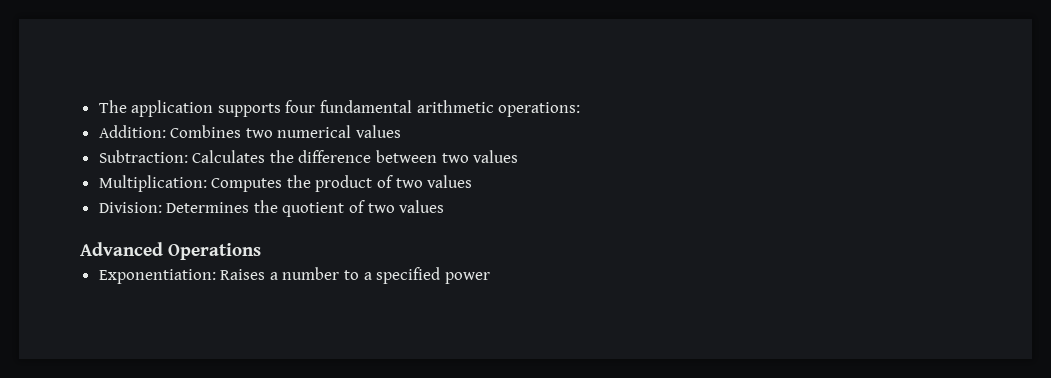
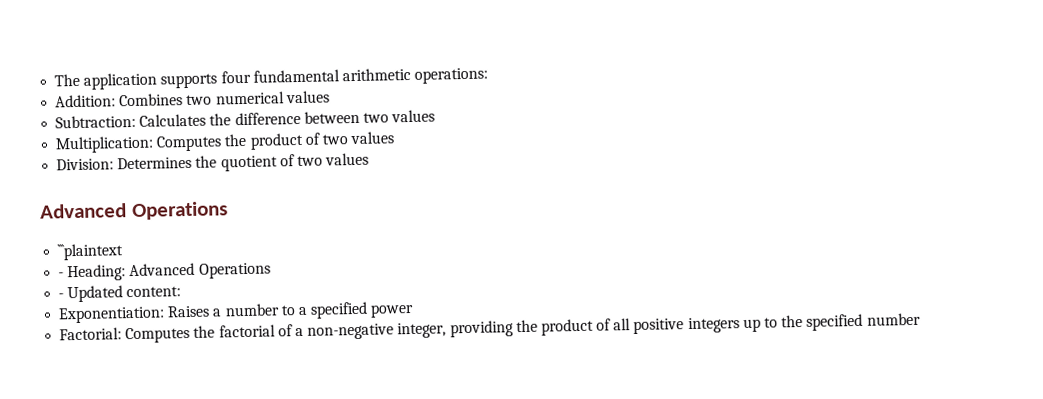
+ ```plaintext
+ - Heading: Advanced Operations
+ - Updated content:
+ Factorial: Computes the factorial of a non-negative integer, providing the product of all positive integers up to the specified number

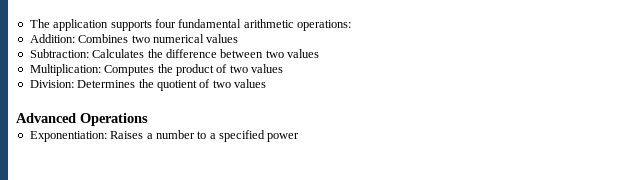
- ```plaintext
- - Heading: Advanced Operations
- - Updated content:
- Factorial: Computes the factorial of a non-negative integer, providing the product of all positive integers up to the specified number

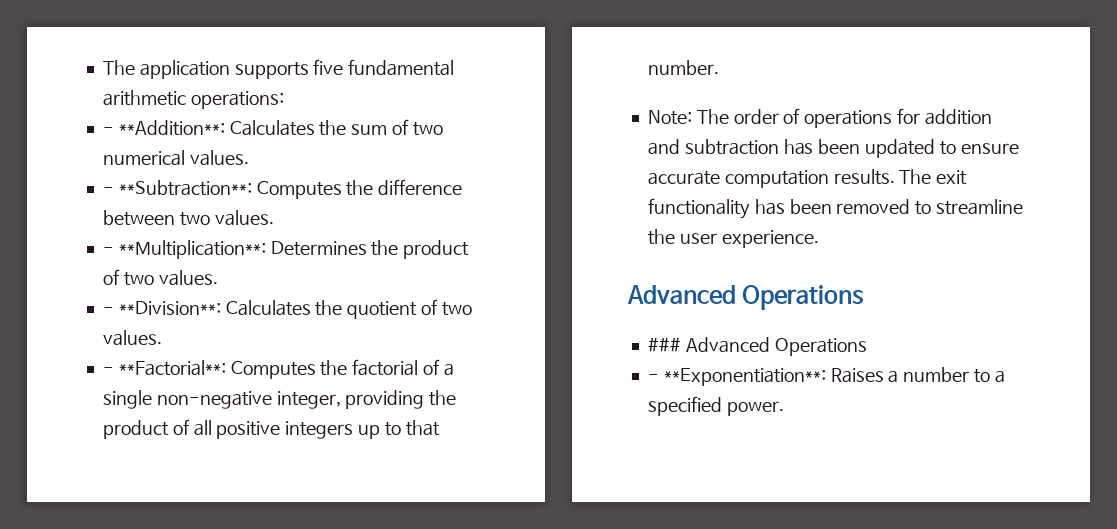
- The application supports four fundamental arithmetic operations:
+ The application supports five fundamental arithmetic operations:
- Addition: Combines two numerical values
- Subtraction: Calculates the difference between two values
- Multiplication: Computes the product of two values
- Division: Determines the quotient of two values
+ - **Addition**: Calculates the sum of two numerical values.
+ - **Subtraction**: Computes the difference between two values.
+ - **Multiplication**: Determines the product of two values.
+ - **Division**: Calculates the quotient of two values.
+ - **Factorial**: Computes the factorial of a single non-negative integer, providing the product of all positive integers up to that number.
+ Note: The order of operations for addition and subtraction has been updated to ensure accurate computation results. The exit functionality has been removed to streamline the user experience.
  Advanced Operations
- Exponentiation: Raises a number to a specified power
+ ### Advanced Operations
+ - **Exponentiation**: Raises a number to a specified power.

